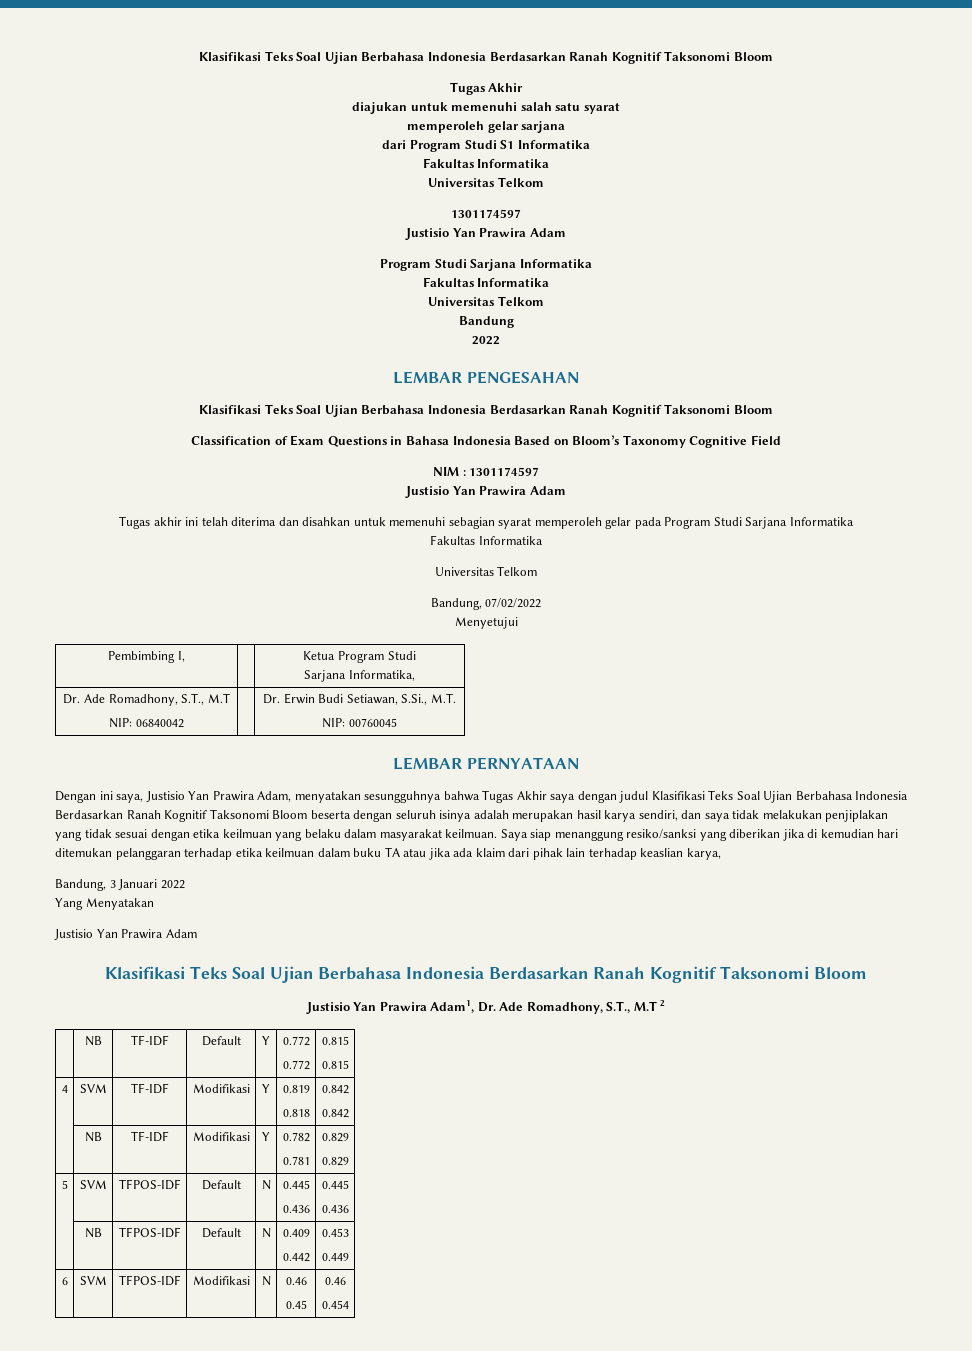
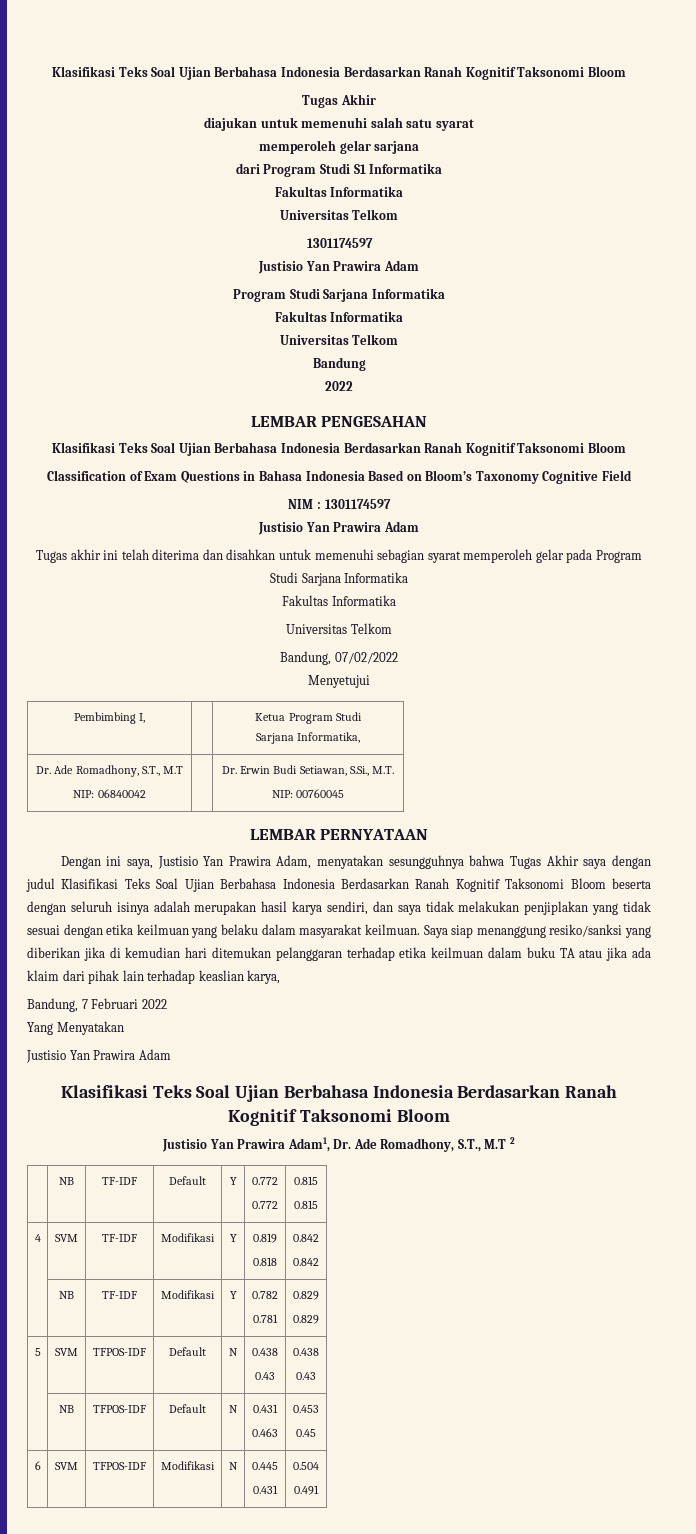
- Bandung, 3 Januari 2022
+ Bandung, 7 Februari 2022
- 5 | SVM | TFPOS-IDF | Default | N | 0.445
- 0.436 | 0.445
- 0.436
+ 5 | SVM | TFPOS-IDF | Default | N | 0.438
+ 0.43 | 0.438
+ 0.43
- | NB | TFPOS-IDF | Default | N | 0.409
- 0.442 | 0.453
- 0.449
+ | NB | TFPOS-IDF | Default | N | 0.431
+ 0.463 | 0.453
+ 0.45
- 6 | SVM | TFPOS-IDF | Modifikasi | N | 0.46
- 0.45 | 0.46
- 0.454
+ 6 | SVM | TFPOS-IDF | Modifikasi | N | 0.445
+ 0.431 | 0.504
+ 0.491

